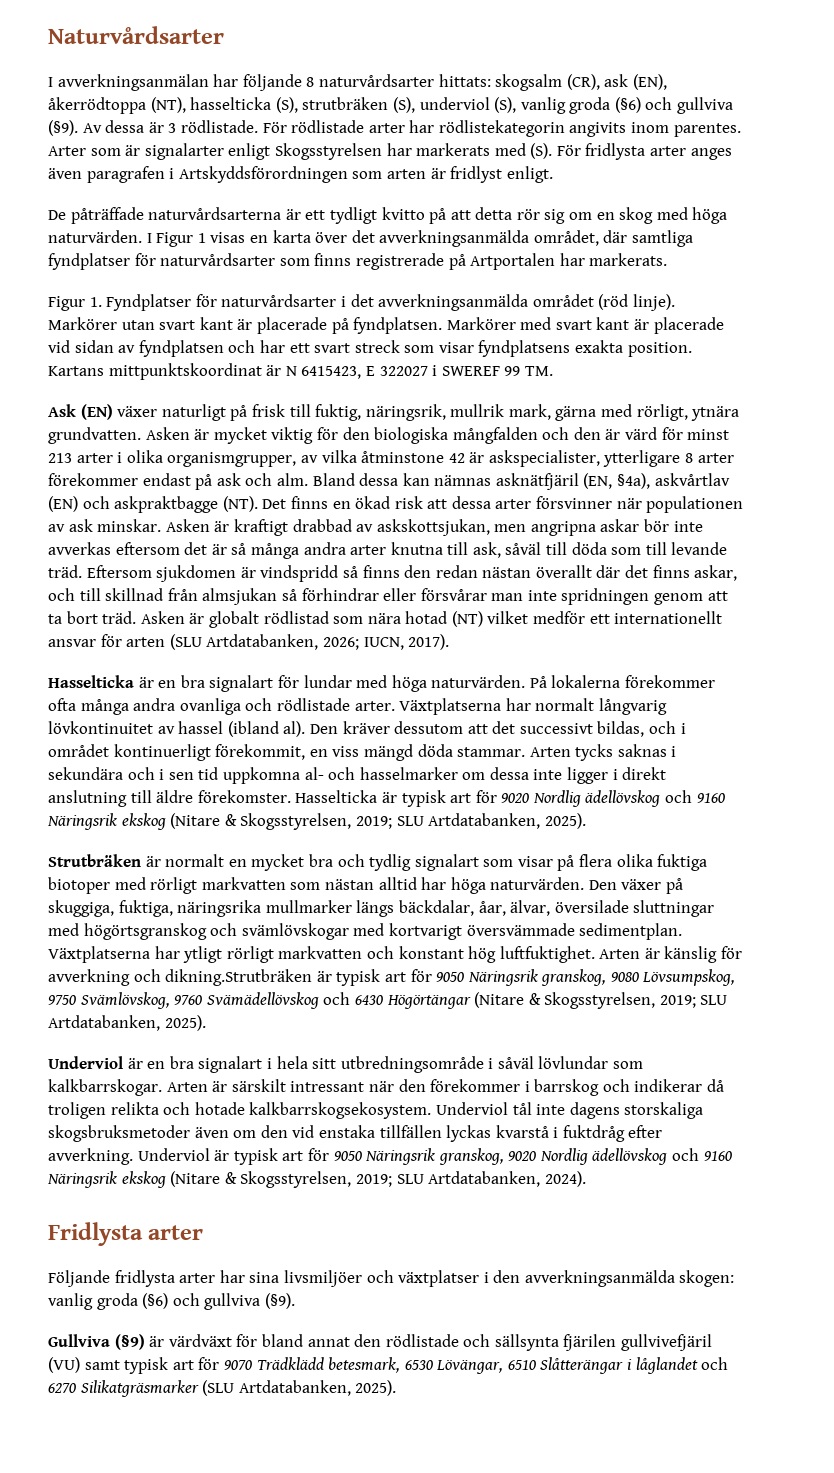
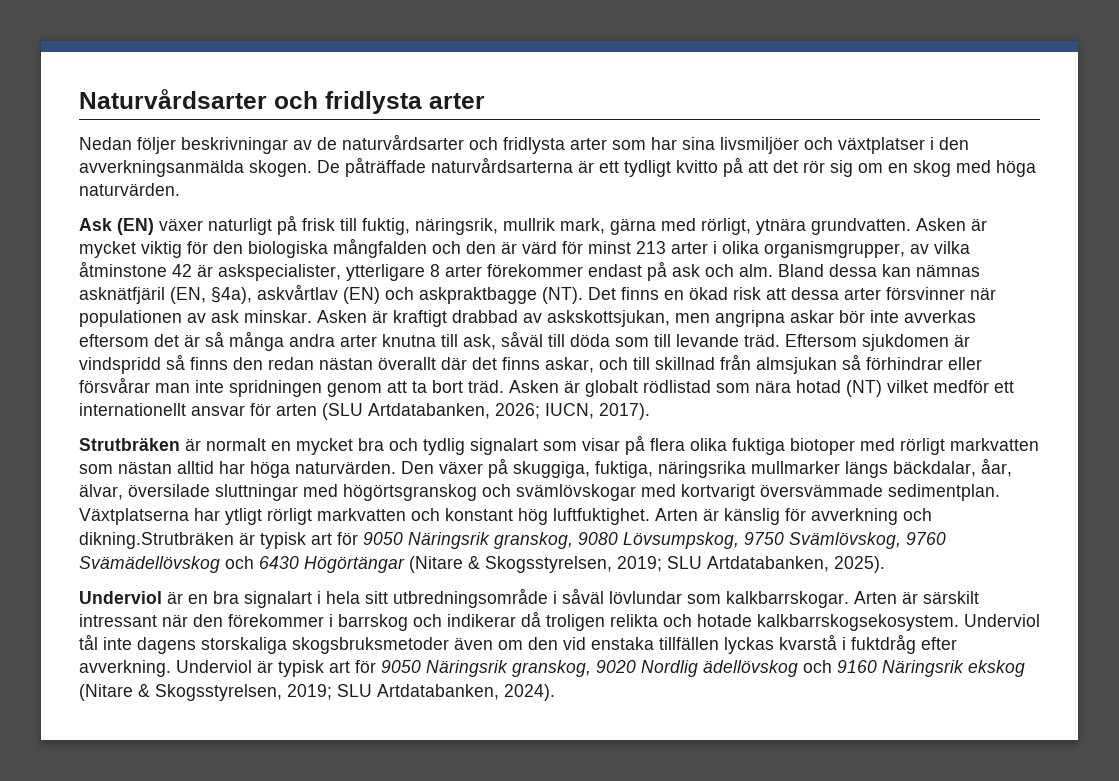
- Naturvårdsarter
- I avverkningsanmälan har följande 8 naturvårdsarter hittats: skogsalm (CR), ask (EN), åkerrödtoppa (NT), hasselticka (S), strutbräken (S), underviol (S), vanlig groda (§6) och gullviva (§9). Av dessa är 3 rödlistade. För rödlistade arter har rödlistekategorin angivits inom parentes. Arter som är signalarter enligt Skogsstyrelsen har markerats med (S). För fridlysta arter anges även paragrafen i Artskyddsförordningen som arten är fridlyst enligt.
- De påträffade naturvårdsarterna är ett tydligt kvitto på att detta rör sig om en skog med höga naturvärden. I Figur 1 visas en karta över det avverkningsanmälda området, där samtliga fyndplatser för naturvårdsarter som finns registrerade på Artportalen har markerats.
- Figur 1. Fyndplatser för naturvårdsarter i det avverkningsanmälda området (röd linje). Markörer utan svart kant är placerade på fyndplatsen. Markörer med svart kant är placerade vid sidan av fyndplatsen och har ett svart streck som visar fyndplatsens exakta position. Kartans mittpunktskoordinat är N 6415423, E 322027 i SWEREF 99 TM.
+ Naturvårdsarter och fridlysta arter
+ Nedan följer beskrivningar av de naturvårdsarter och fridlysta arter som har sina livsmiljöer och växtplatser i den avverkningsanmälda skogen. De påträffade naturvårdsarterna är ett tydligt kvitto på att det rör sig om en skog med höga naturvärden.
- Hasselticka är en bra signalart för lundar med höga naturvärden. På lokalerna förekommer ofta många andra ovanliga och rödlistade arter. Växtplatserna har normalt långvarig lövkontinuitet av hassel (ibland al). Den kräver dessutom att det successivt bildas, och i området kontinuerligt förekommit, en viss mängd döda stammar. Arten tycks saknas i sekundära och i sen tid uppkomna al- och hasselmarker om dessa inte ligger i direkt anslutning till äldre förekomster. Hasselticka är typisk art för 9020 Nordlig ädellövskog och 9160 Näringsrik ekskog (Nitare & Skogsstyrelsen, 2019; SLU Artdatabanken, 2025).
- Fridlysta arter
- Följande fridlysta arter har sina livsmiljöer och växtplatser i den avverkningsanmälda skogen: vanlig groda (§6) och gullviva (§9).
- Gullviva (§9) är värdväxt för bland annat den rödlistade och sällsynta fjärilen gullvivefjäril (VU) samt typisk art för 9070 Trädklädd betesmark, 6530 Lövängar, 6510 Slåtterängar i låglandet och 6270 Silikatgräsmarker (SLU Artdatabanken, 2025).

